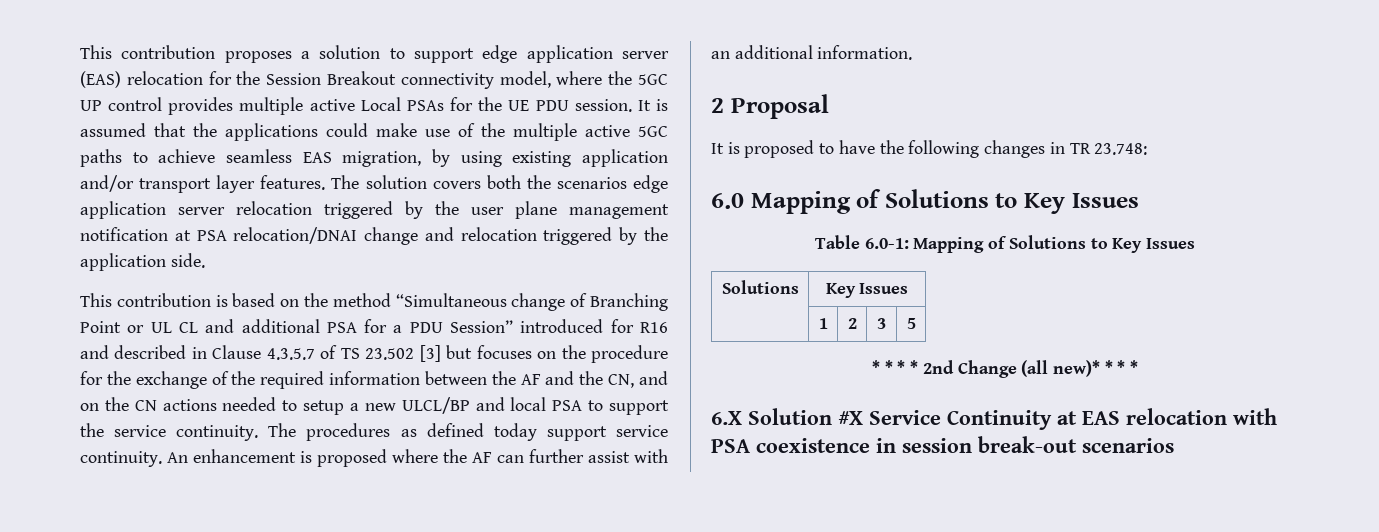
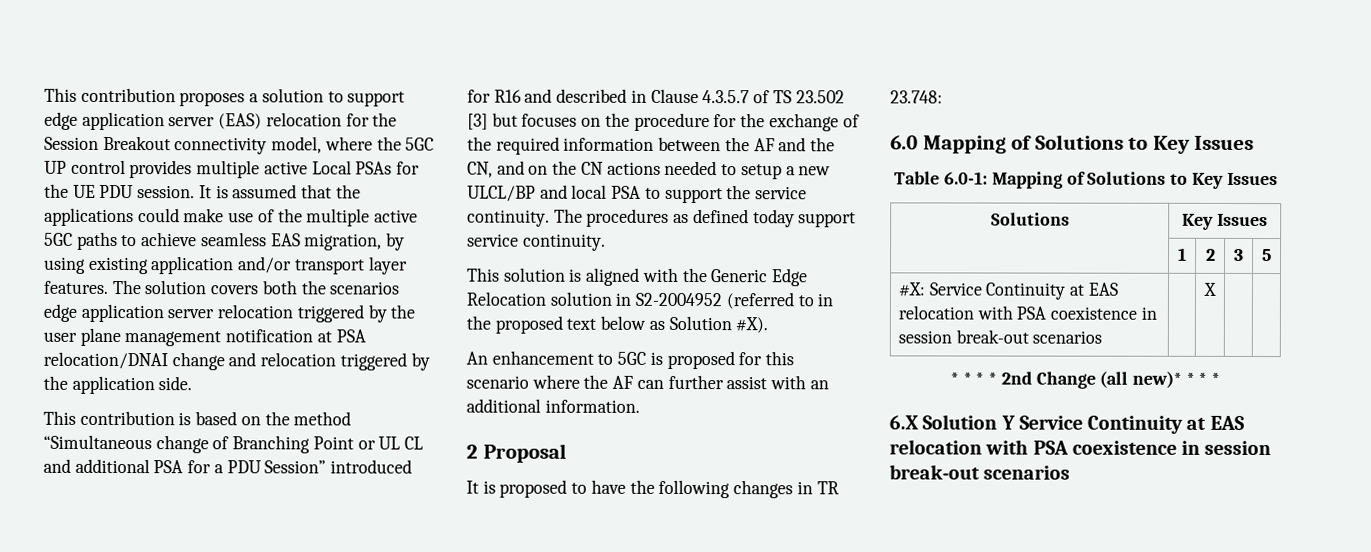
- The procedures as defined today support service continuity. An enhancement is proposed where the AF can further assist with an additional information.
+ The procedures as defined today support service continuity.
+ This solution is aligned with the Generic Edge Relocation solution in S2-2004952 (referred to in the proposed text below as Solution #X).
+ An enhancement to 5GC is proposed for this scenario where the AF can further assist with an additional information.
+ #X: Service Continuity at EAS relocation with PSA coexistence in session break-out scenarios | | X | |
- 6.X Solution #X Service Continuity at EAS relocation with PSA coexistence in session break-out scenarios
+ 6.X Solution Y Service Continuity at EAS relocation with PSA coexistence in session break-out scenarios

